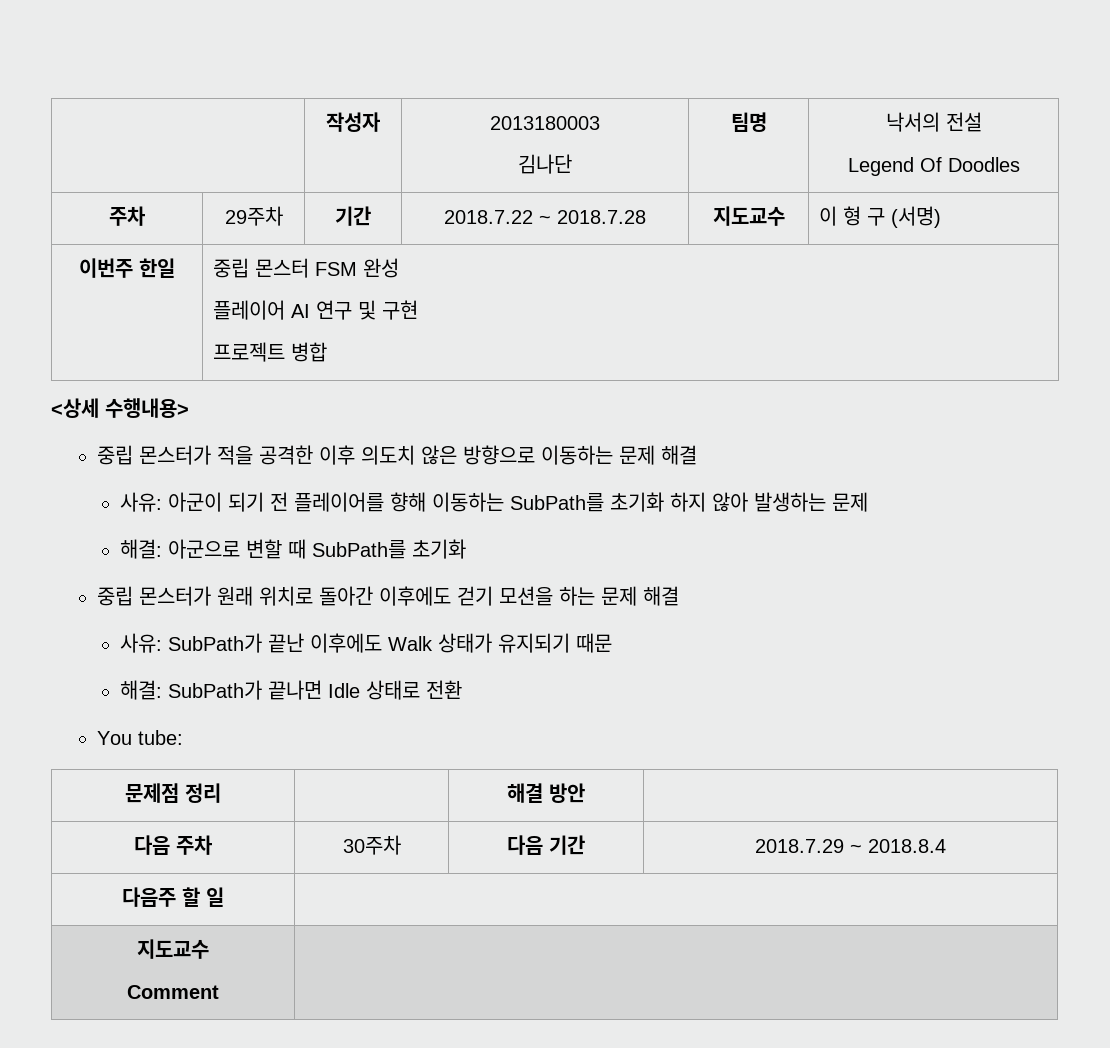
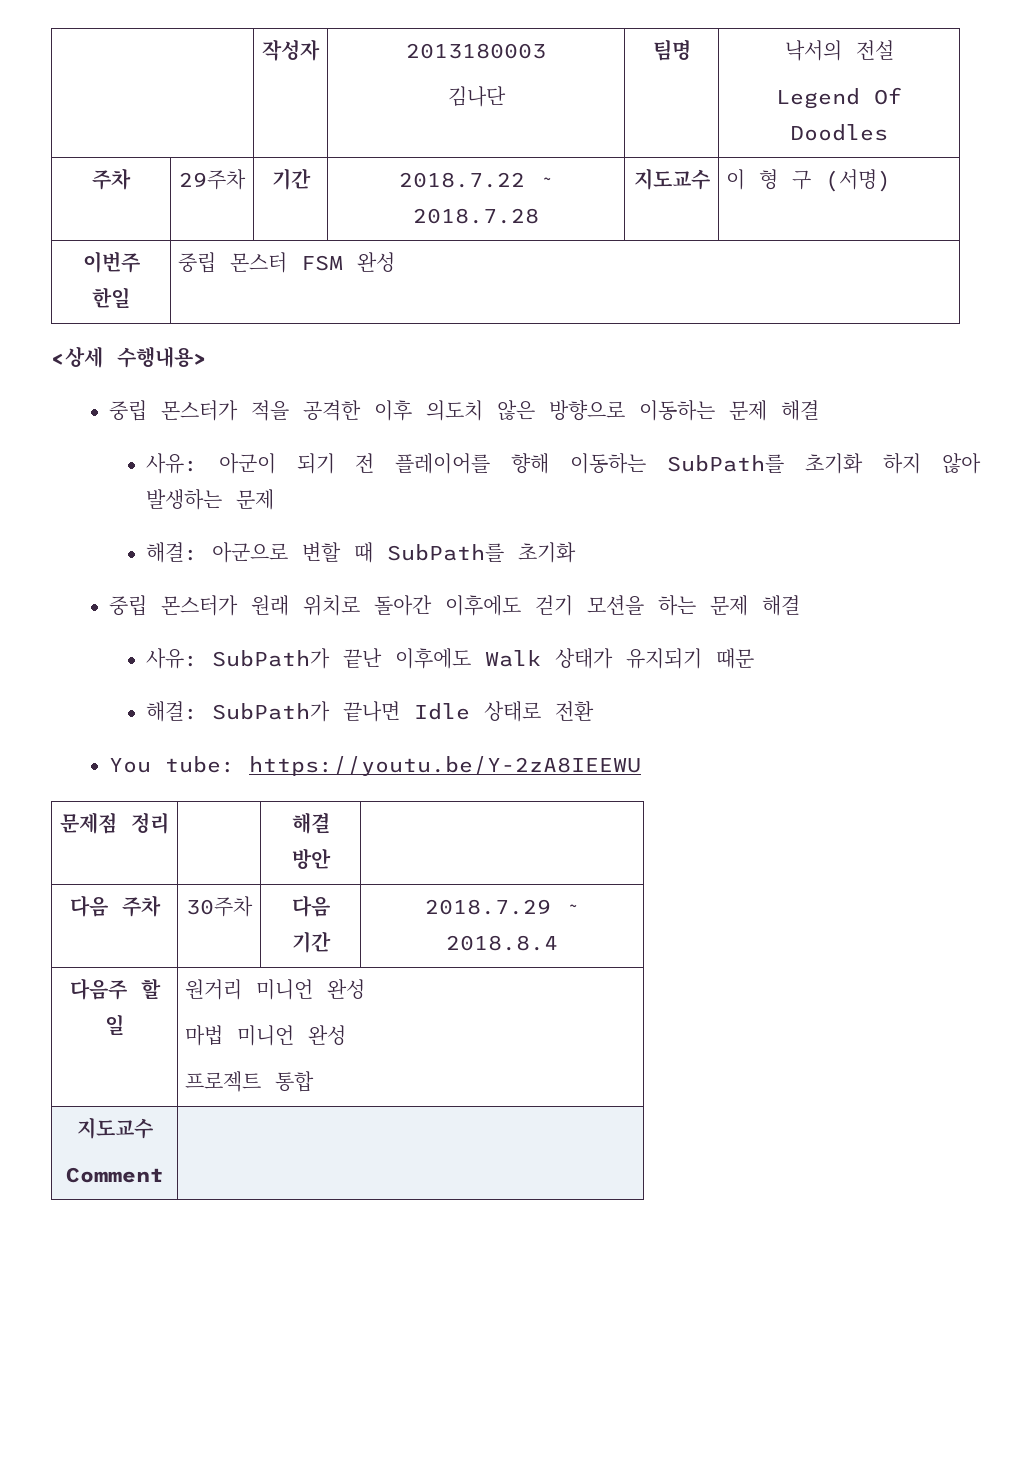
  이번주 한일 | 중립 몬스터 FSM 완성
- 플레이어 AI 연구 및 구현
- 프로젝트 병합
- You tube:
+ You tube: https://youtu.be/Y-2zA8IEEWU
- 다음주 할 일 |
+ 다음주 할 일 | 원거리 미니언 완성
+ 마법 미니언 완성
+ 프로젝트 통합

